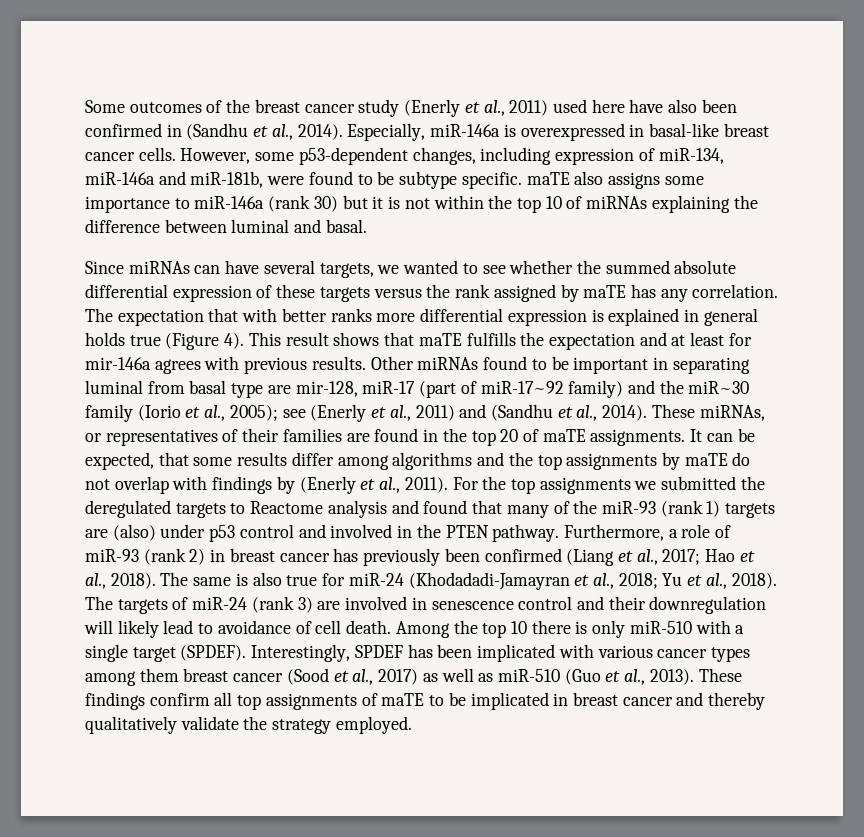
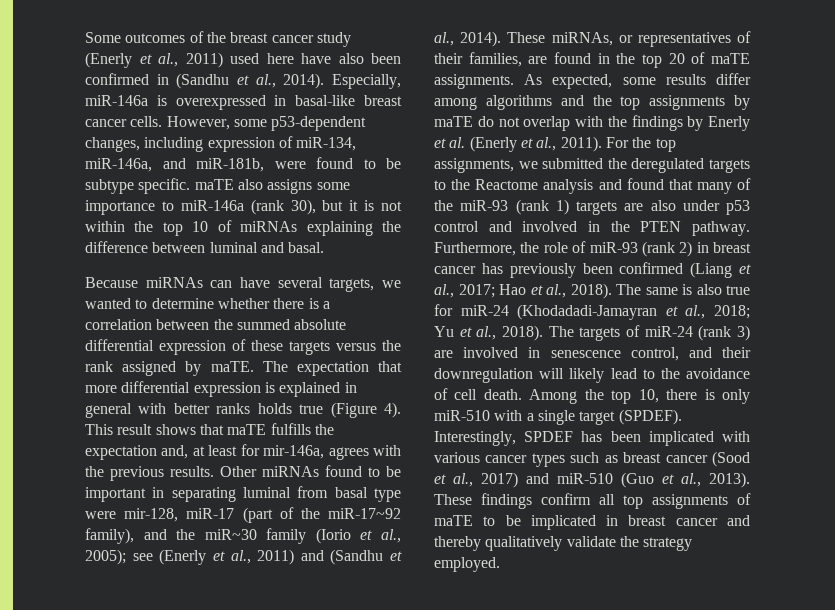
- However, some p53-dependent changes, including expression of miR-134, miR-146a and miR-181b, were found to be subtype specific. maTE also assigns some importance to miR-146a (rank 30) but it is not within the top 10 of miRNAs explaining the difference between luminal and basal.
+ However, some p53-dependent changes, including expression of miR-134, miR-146a, and miR-181b, were found to be subtype specific. maTE also assigns some importance to miR-146a (rank 30), but it is not within the top 10 of miRNAs explaining the difference between luminal and basal.
- Since miRNAs can have several targets, we wanted to see whether the summed absolute differential expression of these targets versus the rank assigned by maTE has any correlation. The expectation that with better ranks more differential expression is explained in general holds true (Figure 4).
+ Because miRNAs can have several targets, we wanted to determine whether there is a correlation between the summed absolute differential expression of these targets versus the rank assigned by maTE. The expectation that more differential expression is explained in general with better ranks holds true (Figure 4).
- This result shows that maTE fulfills the expectation and at least for mir-146a agrees with previous results.
+ This result shows that maTE fulfills the expectation and, at least for mir-146a, agrees with the previous results.
- Other miRNAs found to be important in separating luminal from basal type are mir-128, miR-17 (part of miR-17~92 family) and the miR~30 family (Iorio et al., 2005); see (Enerly et al., 2011) and (Sandhu et al., 2014).
+ Other miRNAs found to be important in separating luminal from basal type were mir-128, miR-17 (part of the miR-17~92 family), and the miR~30 family (Iorio et al., 2005); see (Enerly et al., 2011) and (Sandhu et al., 2014).
- These miRNAs, or representatives of their families are found in the top 20 of maTE assignments.
+ These miRNAs, or representatives of their families, are found in the top 20 of maTE assignments.
- It can be expected, that some results differ among algorithms and the top assignments by maTE do not overlap with findings by (Enerly et al., 2011).
+ As expected, some results differ among algorithms and the top assignments by maTE do not overlap with the findings by Enerly et al. (Enerly et al., 2011).
- For the top assignments we submitted the deregulated targets to Reactome analysis and found that many of the miR-93 (rank 1) targets are (also) under p53 control and involved in the PTEN pathway.
+ For the top assignments, we submitted the deregulated targets to the Reactome analysis and found that many of the miR-93 (rank 1) targets are also under p53 control and involved in the PTEN pathway.
- Furthermore, a role of miR-93 (rank 2) in breast cancer has previously been confirmed (Liang et al., 2017; Hao et al., 2018).
+ Furthermore, the role of miR-93 (rank 2) in breast cancer has previously been confirmed (Liang et al., 2017; Hao et al., 2018).
- The targets of miR-24 (rank 3) are involved in senescence control and their downregulation will likely lead to avoidance of cell death.
+ The targets of miR-24 (rank 3) are involved in senescence control, and their downregulation will likely lead to the avoidance of cell death.
- Among the top 10 there is only miR-510 with a single target (SPDEF).
+ Among the top 10, there is only miR-510 with a single target (SPDEF).
- Interestingly, SPDEF has been implicated with various cancer types among them breast cancer (Sood et al., 2017) as well as miR-510 (Guo et al., 2013).
+ Interestingly, SPDEF has been implicated with various cancer types such as breast cancer (Sood et al., 2017) and miR-510 (Guo et al., 2013).

